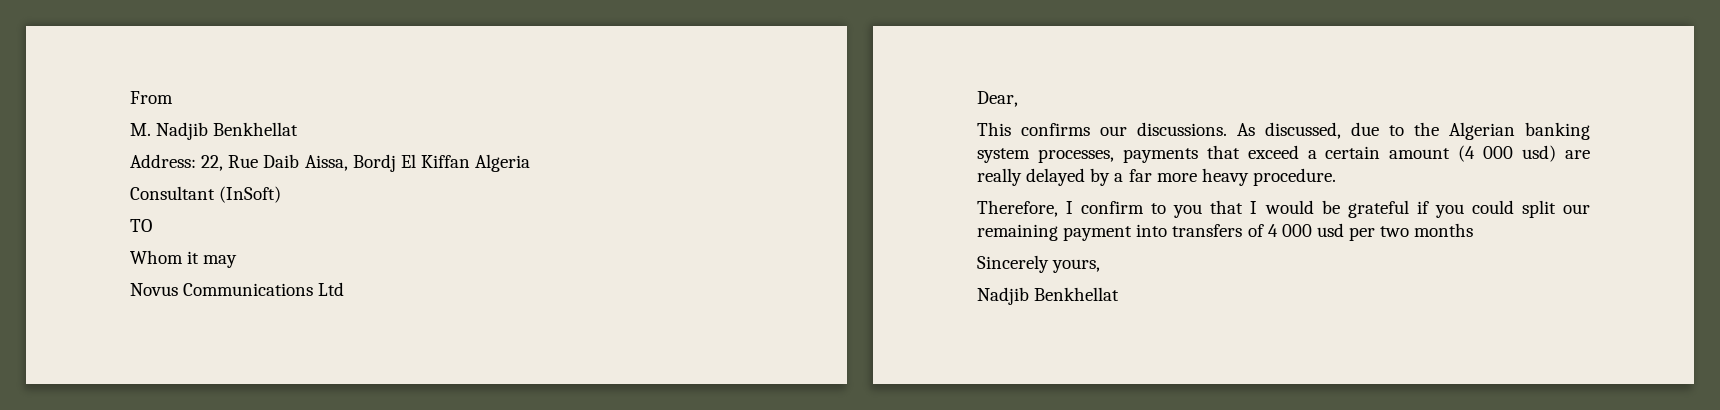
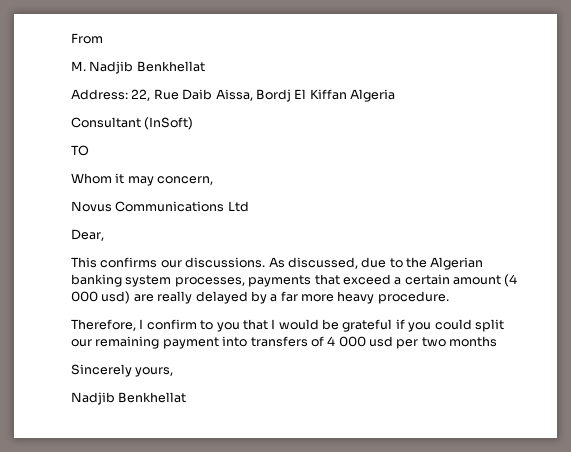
- Whom it may
+ Whom it may concern,

